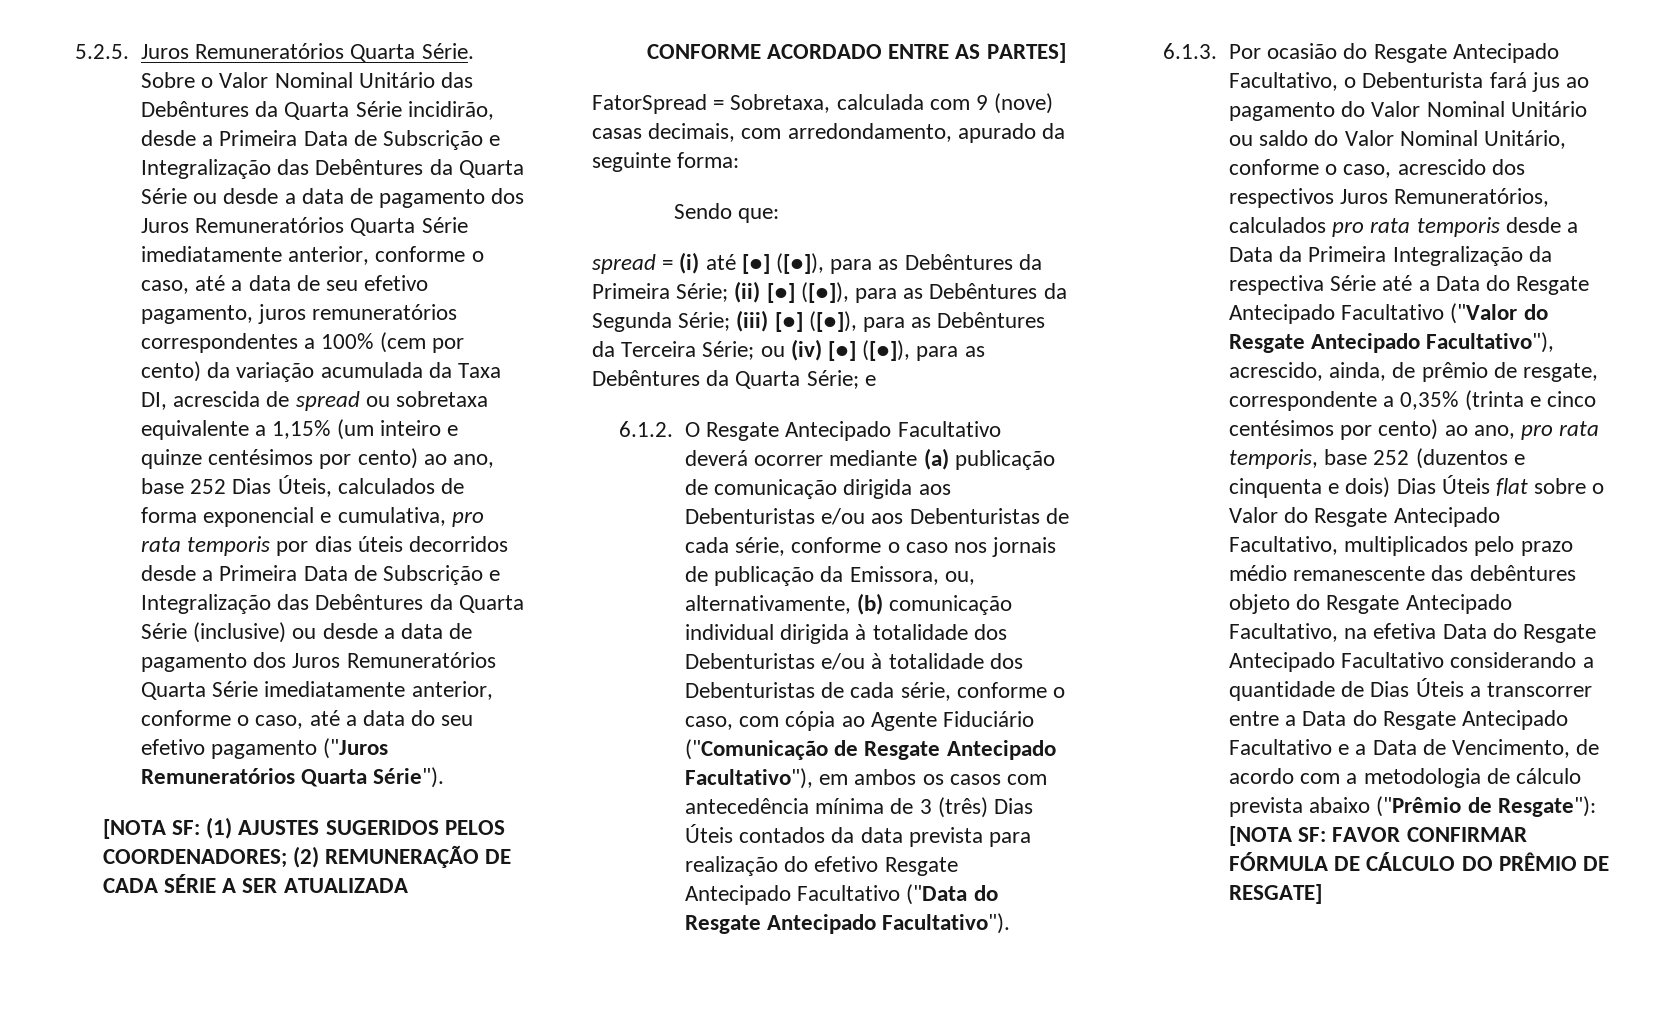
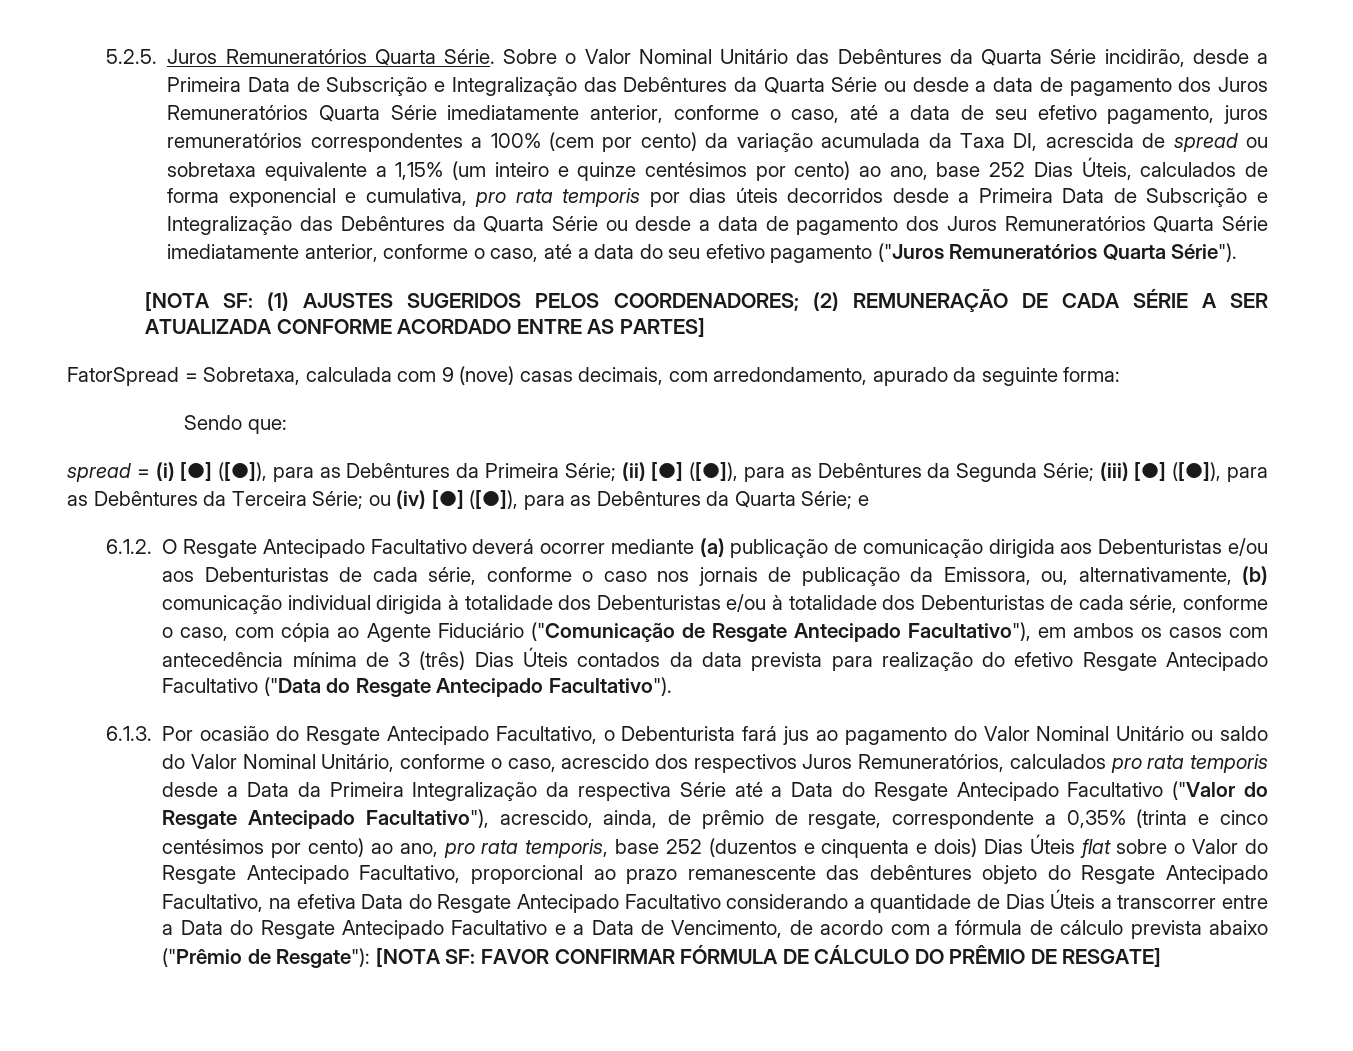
- Sobre o Valor Nominal Unitário das Debêntures da Quarta Série incidirão, desde a Primeira Data de Subscrição e Integralização das Debêntures da Quarta Série ou desde a data de pagamento dos Juros Remuneratórios Quarta Série imediatamente anterior, conforme o caso, até a data de seu efetivo pagamento, juros remuneratórios correspondentes a 100% (cem por cento) da variação acumulada da Taxa DI, acrescida de spread ou sobretaxa equivalente a 1,15% (um inteiro e quinze centésimos por cento) ao ano, base 252 Dias Úteis, calculados de forma exponencial e cumulativa, pro rata temporis por dias úteis decorridos desde a Primeira Data de Subscrição e Integralização das Debêntures da Quarta Série (inclusive) ou desde a data de pagamento dos Juros Remuneratórios Quarta Série imediatamente anterior, conforme o caso, até a data do seu efetivo pagamento ("Juros Remuneratórios Quarta Série").
+ Sobre o Valor Nominal Unitário das Debêntures da Quarta Série incidirão, desde a Primeira Data de Subscrição e Integralização das Debêntures da Quarta Série ou desde a data de pagamento dos Juros Remuneratórios Quarta Série imediatamente anterior, conforme o caso, até a data de seu efetivo pagamento, juros remuneratórios correspondentes a 100% (cem por cento) da variação acumulada da Taxa DI, acrescida de spread ou sobretaxa equivalente a 1,15% (um inteiro e quinze centésimos por cento) ao ano, base 252 Dias Úteis, calculados de forma exponencial e cumulativa, pro rata temporis por dias úteis decorridos desde a Primeira Data de Subscrição e Integralização das Debêntures da Quarta Série ou desde a data de pagamento dos Juros Remuneratórios Quarta Série imediatamente anterior, conforme o caso, até a data do seu efetivo pagamento ("Juros Remuneratórios Quarta Série").
- spread = (i) até [●] ([●]), para as Debêntures da Primeira Série; (ii) [●] ([●]), para as Debêntures da Segunda Série; (iii) [●] ([●]), para as Debêntures da Terceira Série; ou (iv) [●] ([●]), para as Debêntures da Quarta Série; e
+ spread = (i) [●] ([●]), para as Debêntures da Primeira Série; (ii) [●] ([●]), para as Debêntures da Segunda Série; (iii) [●] ([●]), para as Debêntures da Terceira Série; ou (iv) [●] ([●]), para as Debêntures da Quarta Série; e
- 6.1.3. Por ocasião do Resgate Antecipado Facultativo, o Debenturista fará jus ao pagamento do Valor Nominal Unitário ou saldo do Valor Nominal Unitário, conforme o caso, acrescido dos respectivos Juros Remuneratórios, calculados pro rata temporis desde a Data da Primeira Integralização da respectiva Série até a Data do Resgate Antecipado Facultativo ("Valor do Resgate Antecipado Facultativo"), acrescido, ainda, de prêmio de resgate, correspondente a 0,35% (trinta e cinco centésimos por cento) ao ano, pro rata temporis, base 252 (duzentos e cinquenta e dois) Dias Úteis flat sobre o Valor do Resgate Antecipado Facultativo, multiplicados pelo prazo médio remanescente das debêntures objeto do Resgate Antecipado Facultativo, na efetiva Data do Resgate Antecipado Facultativo considerando a quantidade de Dias Úteis a transcorrer entre a Data do Resgate Antecipado Facultativo e a Data de Vencimento, de acordo com a metodologia de cálculo prevista abaixo ("Prêmio de Resgate"):
+ 6.1.3. Por ocasião do Resgate Antecipado Facultativo, o Debenturista fará jus ao pagamento do Valor Nominal Unitário ou saldo do Valor Nominal Unitário, conforme o caso, acrescido dos respectivos Juros Remuneratórios, calculados pro rata temporis desde a Data da Primeira Integralização da respectiva Série até a Data do Resgate Antecipado Facultativo ("Valor do Resgate Antecipado Facultativo"), acrescido, ainda, de prêmio de resgate, correspondente a 0,35% (trinta e cinco centésimos por cento) ao ano, pro rata temporis, base 252 (duzentos e cinquenta e dois) Dias Úteis flat sobre o Valor do Resgate Antecipado Facultativo, proporcional ao prazo remanescente das debêntures objeto do Resgate Antecipado Facultativo, na efetiva Data do Resgate Antecipado Facultativo considerando a quantidade de Dias Úteis a transcorrer entre a Data do Resgate Antecipado Facultativo e a Data de Vencimento, de acordo com a fórmula de cálculo prevista abaixo ("Prêmio de Resgate"):

